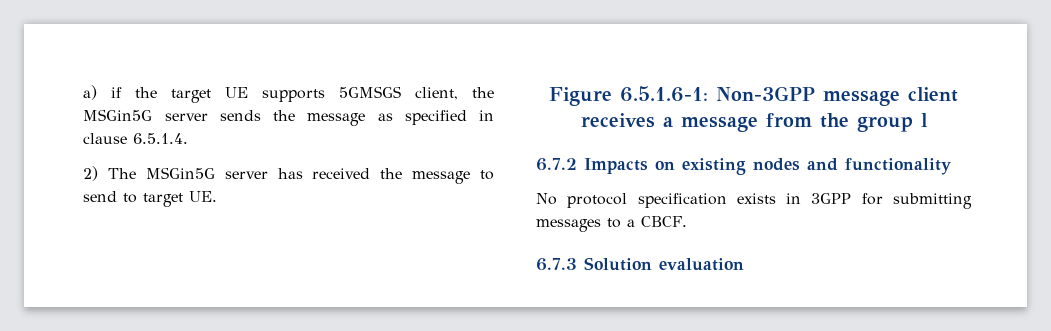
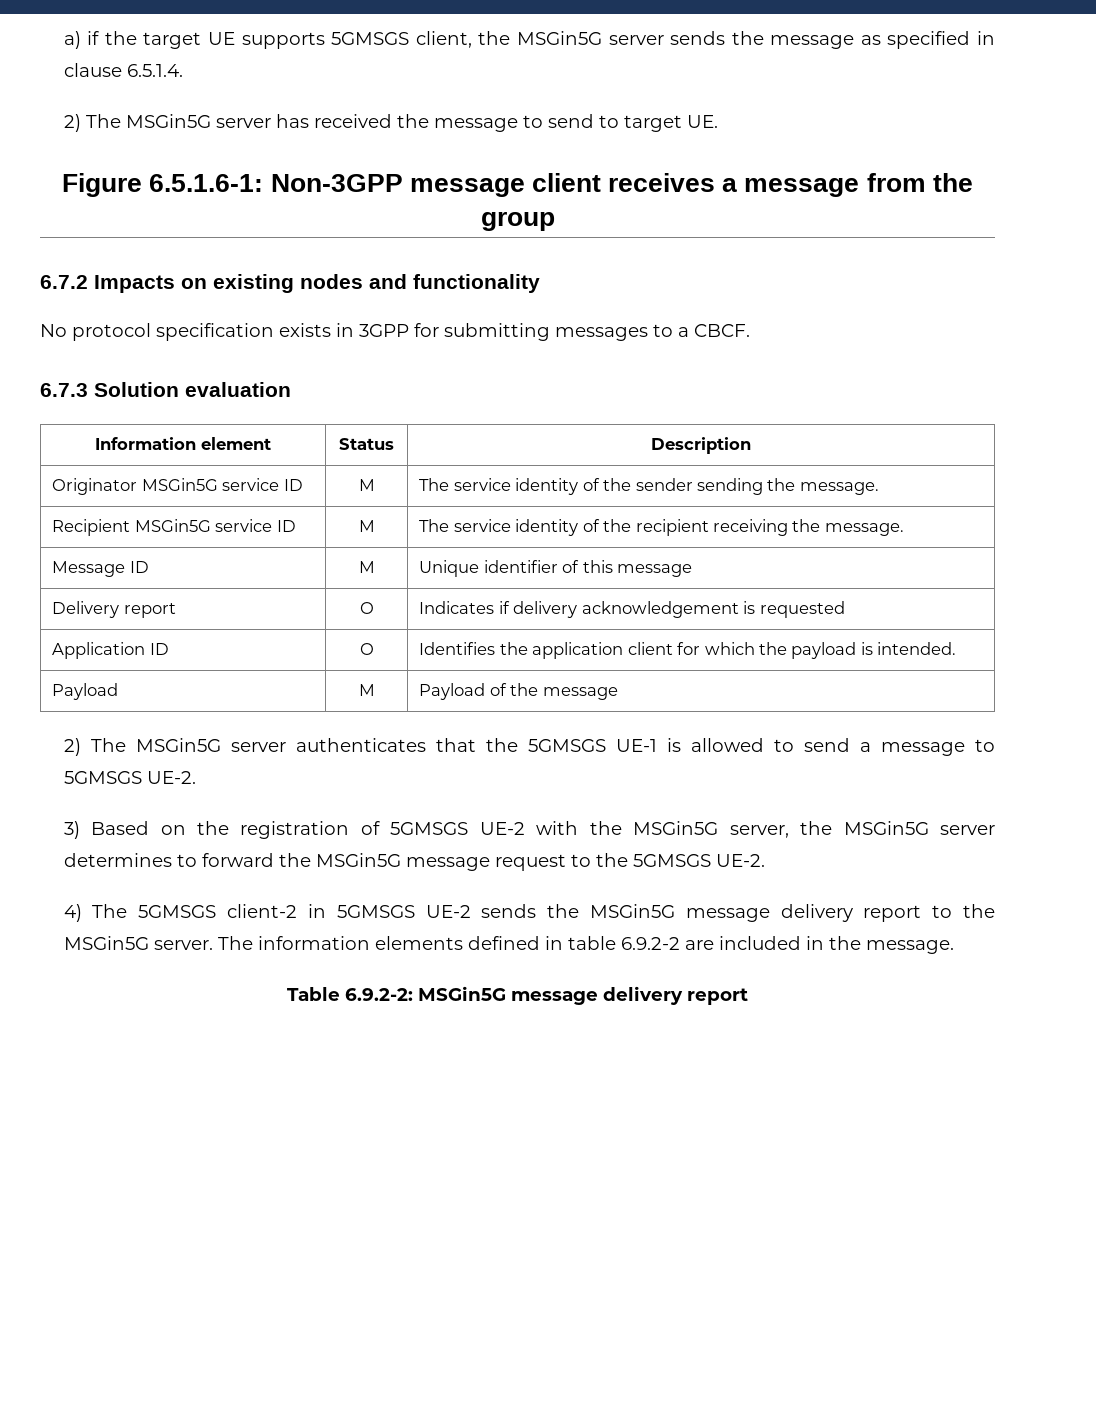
- Figure 6.5.1.6-1: Non-3GPP message client receives a message from the group l
+ Figure 6.5.1.6-1: Non-3GPP message client receives a message from the group
+ Information element | Status | Description
+ Originator MSGin5G service ID | M | The service identity of the sender sending the message.
+ Recipient MSGin5G service ID | M | The service identity of the recipient receiving the message.
+ Message ID | M | Unique identifier of this message
+ Delivery report | O | Indicates if delivery acknowledgement is requested
+ Application ID | O | Identifies the application client for which the payload is intended.
+ Payload | M | Payload of the message
+ 2) The MSGin5G server authenticates that the 5GMSGS UE-1 is allowed to send a message to 5GMSGS UE-2.
+ 3) Based on the registration of 5GMSGS UE-2 with the MSGin5G server, the MSGin5G server determines to forward the MSGin5G message request to the 5GMSGS UE-2.
+ 4) The 5GMSGS client-2 in 5GMSGS UE-2 sends the MSGin5G message delivery report to the MSGin5G server. The information elements defined in table 6.9.2-2 are included in the message.
+ Table 6.9.2-2: MSGin5G message delivery report

